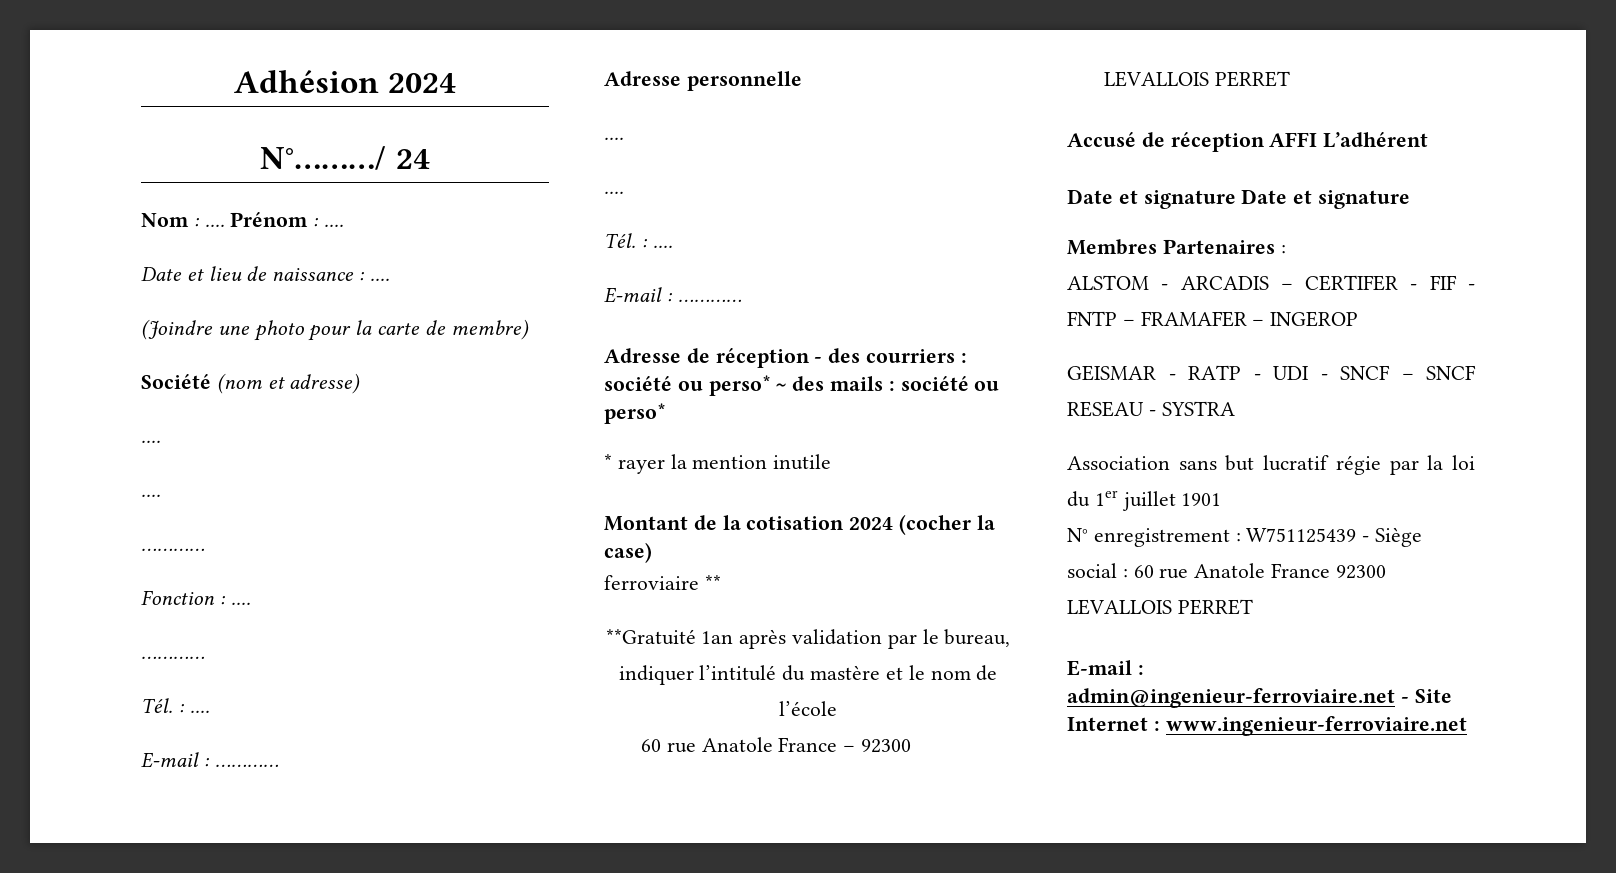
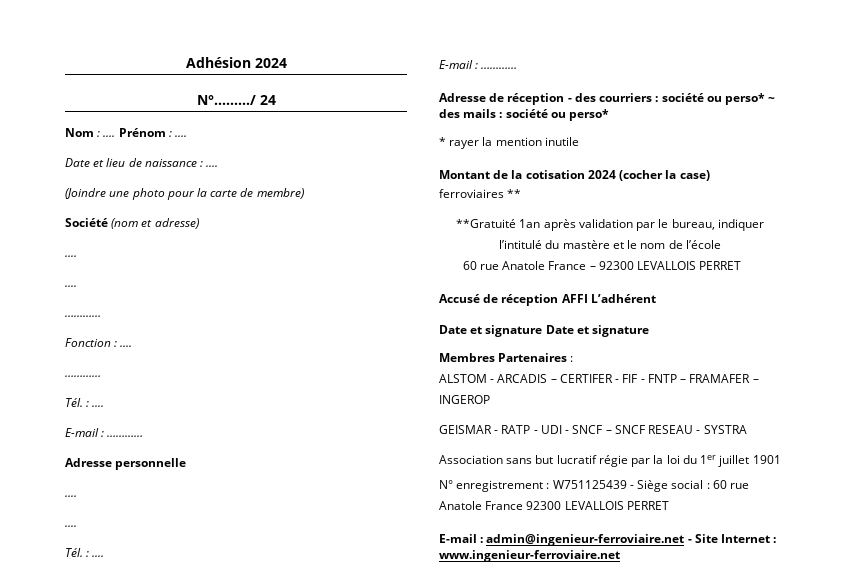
- ferroviaire **
+ ferroviaires **

